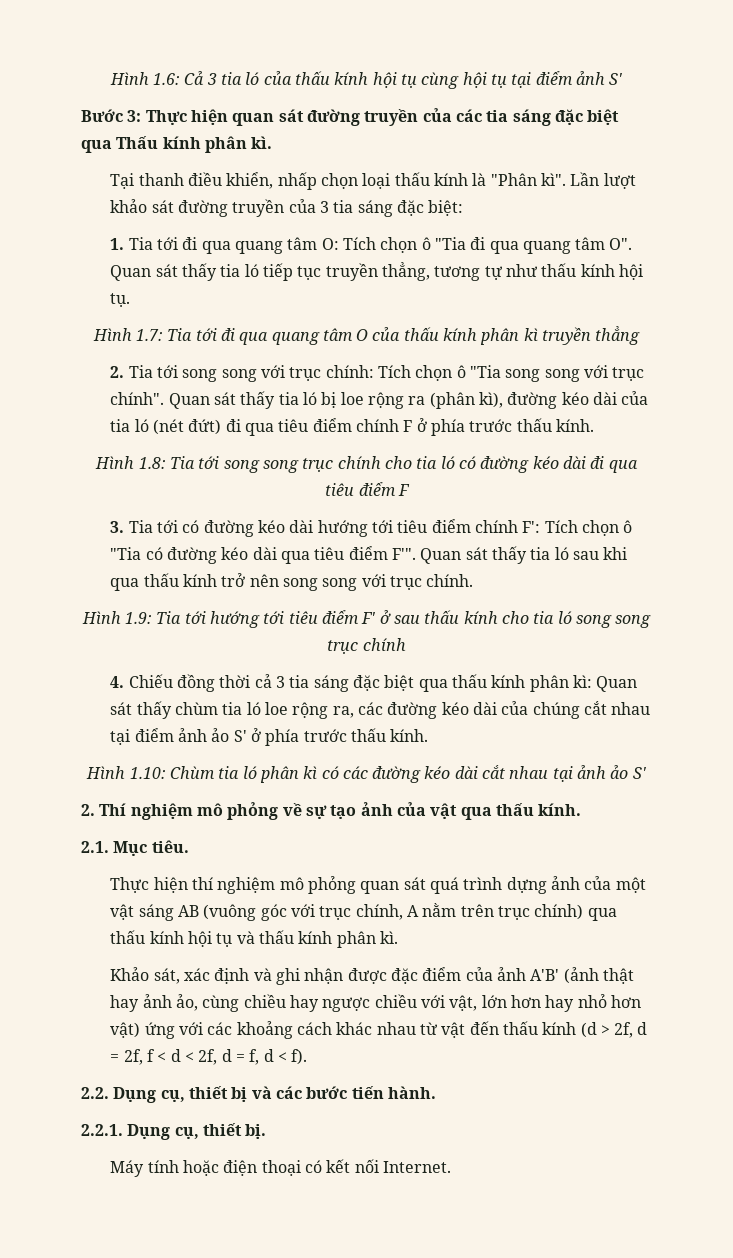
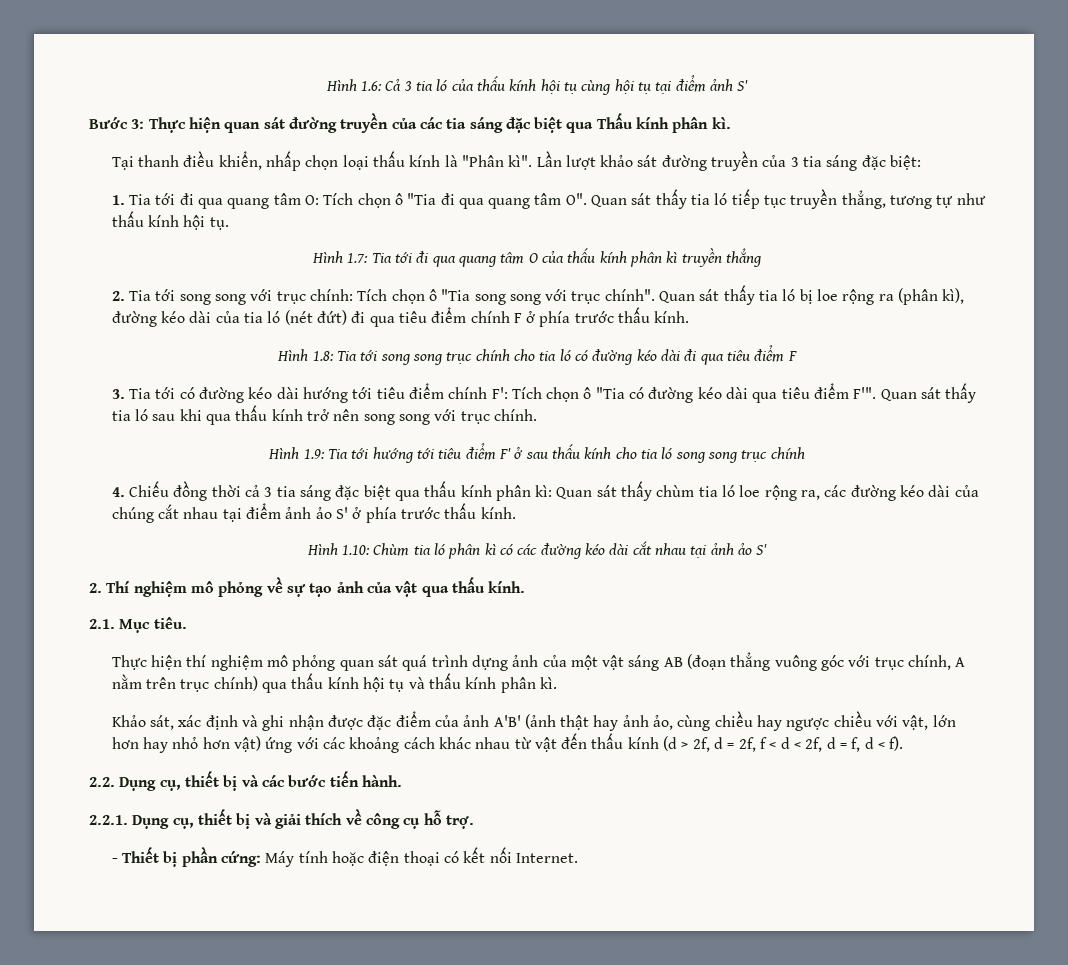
- Thực hiện thí nghiệm mô phỏng quan sát quá trình dựng ảnh của một vật sáng AB (vuông góc với trục chính, A nằm trên trục chính) qua thấu kính hội tụ và thấu kính phân kì.
+ Thực hiện thí nghiệm mô phỏng quan sát quá trình dựng ảnh của một vật sáng AB (đoạn thẳng vuông góc với trục chính, A nằm trên trục chính) qua thấu kính hội tụ và thấu kính phân kì.
- 2.2.1. Dụng cụ, thiết bị.
- Máy tính hoặc điện thoại có kết nối Internet.
+ 2.2.1. Dụng cụ, thiết bị và giải thích về công cụ hỗ trợ.
+ - Thiết bị phần cứng: Máy tính hoặc điện thoại có kết nối Internet.

